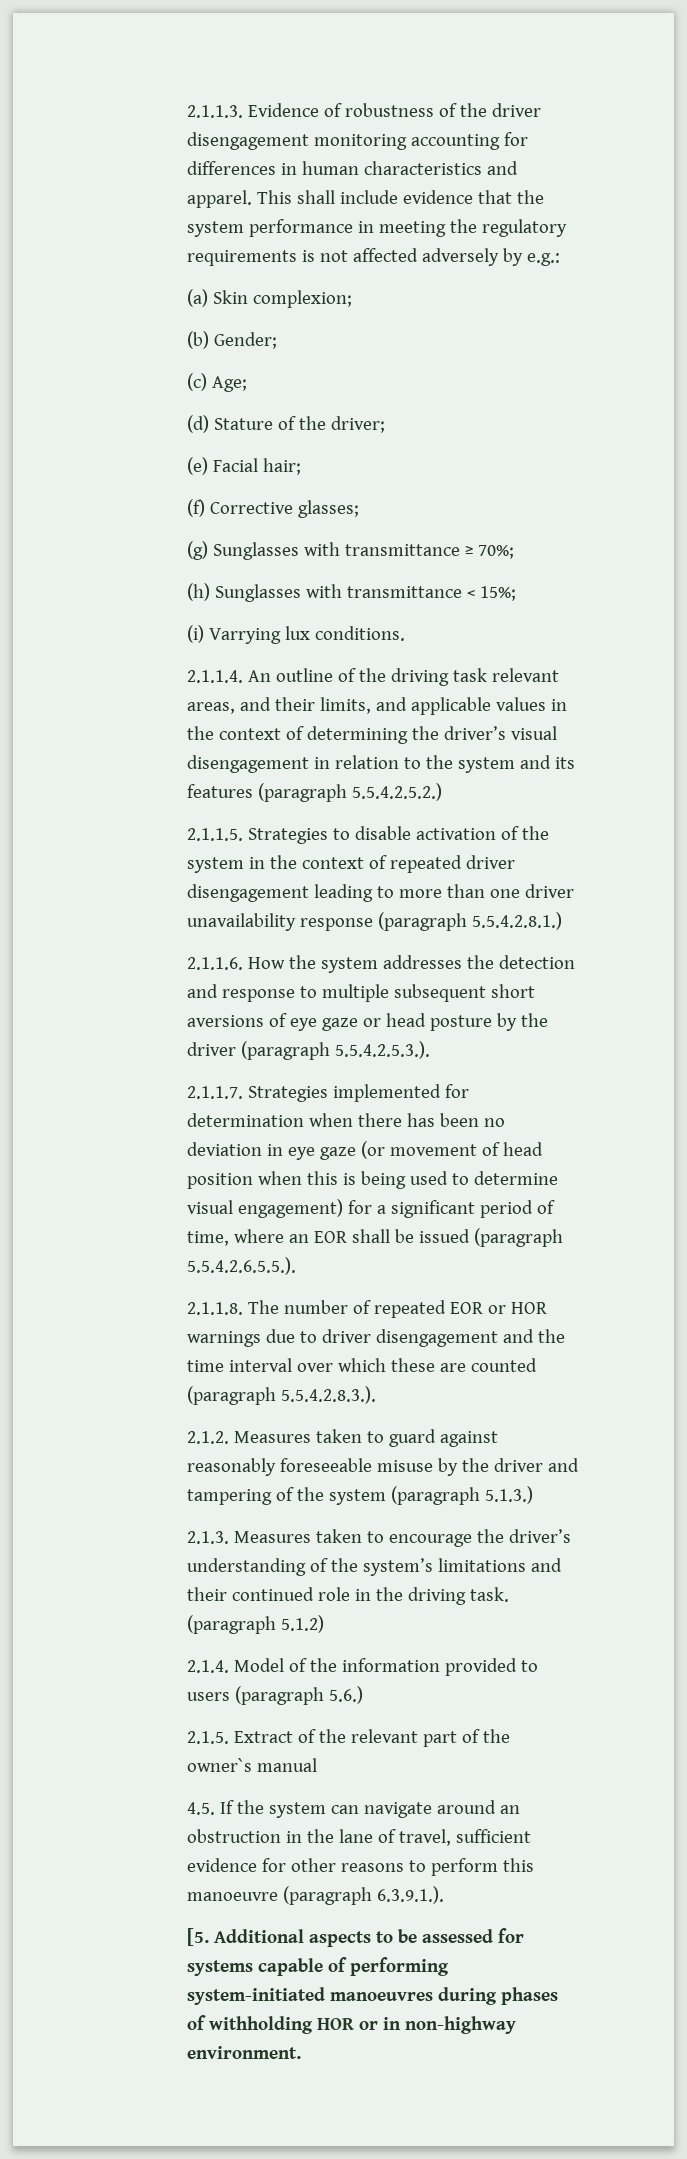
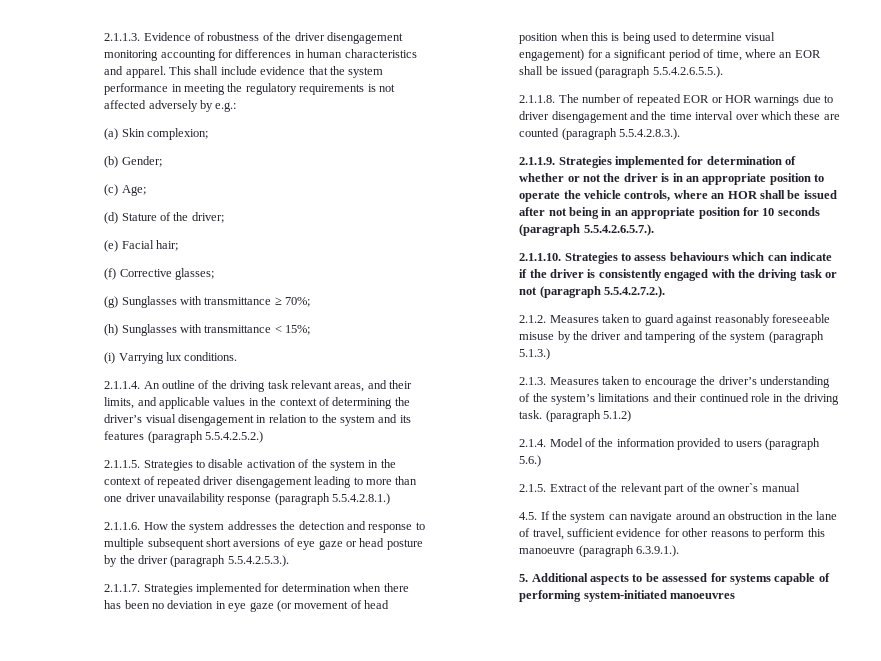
+ 2.1.1.9. Strategies implemented for determination of whether or not the driver is in an appropriate position to operate the vehicle controls, where an HOR shall be issued after not being in an appropriate position for 10 seconds (paragraph 5.5.4.2.6.5.7.).
+ 2.1.1.10. Strategies to assess behaviours which can indicate if the driver is consistently engaged with the driving task or not (paragraph 5.5.4.2.7.2.).
- [5. Additional aspects to be assessed for systems capable of performing system-initiated manoeuvres during phases of withholding HOR or in non-highway environment.
+ 5. Additional aspects to be assessed for systems capable of performing system-initiated manoeuvres

